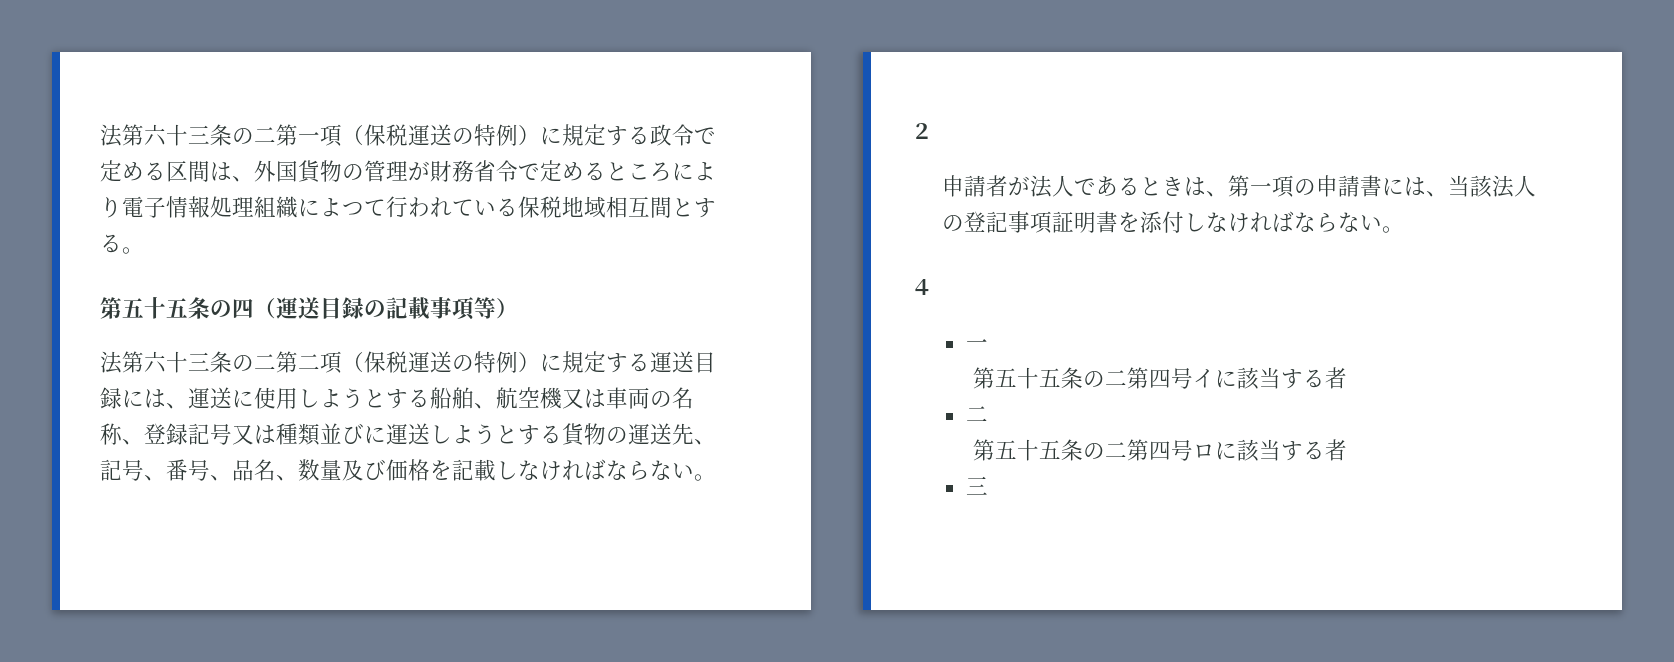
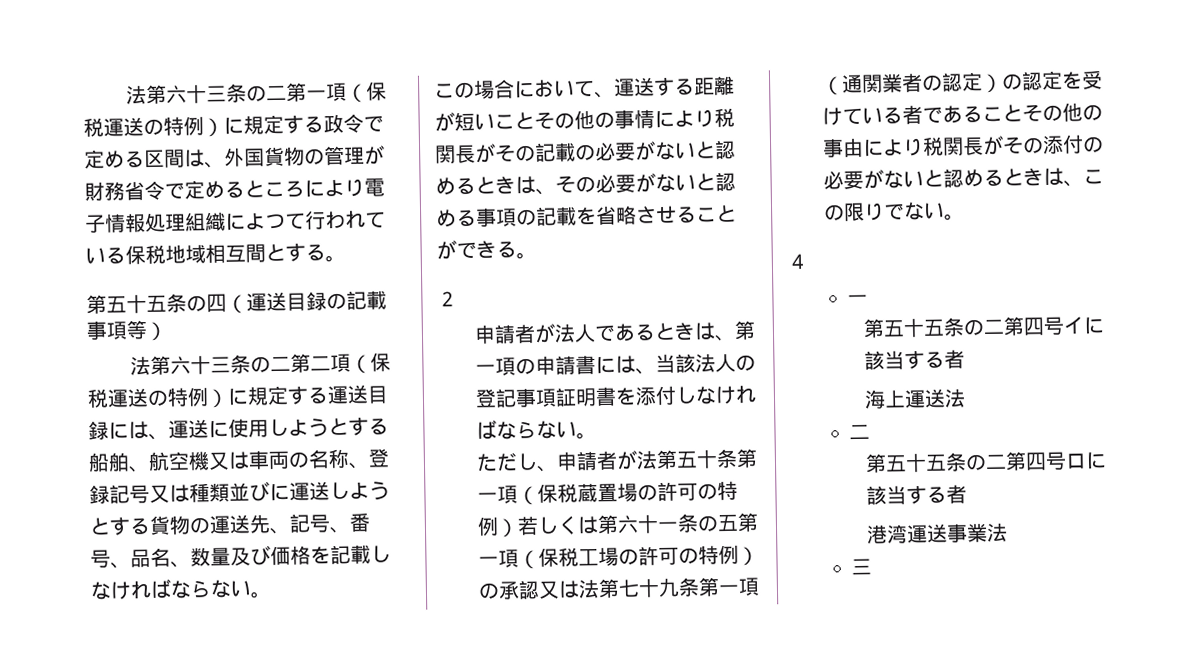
+ この場合において、運送する距離が短いことその他の事情により税関長がその記載の必要がないと認めるときは、その必要がないと認める事項の記載を省略させることができる。
+ ただし、申請者が法第五十条第一項（保税蔵置場の許可の特例）若しくは第六十一条の五第一項（保税工場の許可の特例）の承認又は法第七十九条第一項（通関業者の認定）の認定を受けている者であることその他の事由により税関長がその添付の必要がないと認めるときは、この限りでない。
+ 海上運送法
+ 港湾運送事業法

